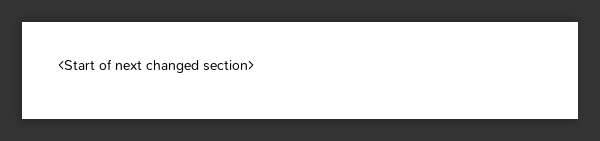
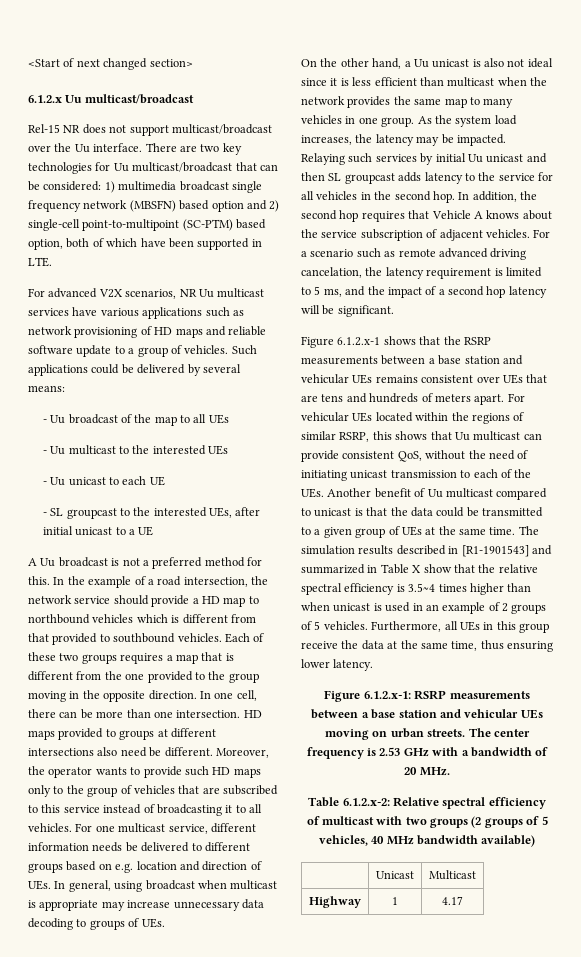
+ 6.1.2.x Uu multicast/broadcast
+ Rel-15 NR does not support multicast/broadcast over the Uu interface. There are two key technologies for Uu multicast/broadcast that can be considered: 1) multimedia broadcast single frequency network (MBSFN) based option and 2) single-cell point-to-multipoint (SC-PTM) based option, both of which have been supported in LTE.
+ For advanced V2X scenarios, NR Uu multicast services have various applications such as network provisioning of HD maps and reliable software update to a group of vehicles. Such applications could be delivered by several means:
+ - Uu broadcast of the map to all UEs
+ - Uu multicast to the interested UEs
+ - Uu unicast to each UE
+ - SL groupcast to the interested UEs, after initial unicast to a UE
+ A Uu broadcast is not a preferred method for this. In the example of a road intersection, the network service should provide a HD map to northbound vehicles which is different from that provided to southbound vehicles. Each of these two groups requires a map that is different from the one provided to the group moving in the opposite direction. In one cell, there can be more than one intersection. HD maps provided to groups at different intersections also need be different. Moreover, the operator wants to provide such HD maps only to the group of vehicles that are subscribed to this service instead of broadcasting it to all vehicles. For one multicast service, different information needs be delivered to different groups based on e.g. location and direction of UEs. In general, using broadcast when multicast is appropriate may increase unnecessary data decoding to groups of UEs.
+ On the other hand, a Uu unicast is also not ideal since it is less efficient than multicast when the network provides the same map to many vehicles in one group. As the system load increases, the latency may be impacted. Relaying such services by initial Uu unicast and then SL groupcast adds latency to the service for all vehicles in the second hop. In addition, the second hop requires that Vehicle A knows about the service subscription of adjacent vehicles. For a scenario such as remote advanced driving cancelation, the latency requirement is limited to 5 ms, and the impact of a second hop latency will be significant.
+ Figure 6.1.2.x-1 shows that the RSRP measurements between a base station and vehicular UEs remains consistent over UEs that are tens and hundreds of meters apart. For vehicular UEs located within the regions of similar RSRP, this shows that Uu multicast can provide consistent QoS, without the need of initiating unicast transmission to each of the UEs. Another benefit of Uu multicast compared to unicast is that the data could be transmitted to a given group of UEs at the same time. The simulation results described in [R1-1901543] and summarized in Table X show that the relative spectral efficiency is 3.5~4 times higher than when unicast is used in an example of 2 groups of 5 vehicles. Furthermore, all UEs in this group receive the data at the same time, thus ensuring lower latency.
+ Figure 6.1.2.x-1: RSRP measurements between a base station and vehicular UEs moving on urban streets. The center frequency is 2.53 GHz with a bandwidth of 20 MHz.
+ Table 6.1.2.x-2: Relative spectral efficiency of multicast with two groups (2 groups of 5 vehicles, 40 MHz bandwidth available)
+ | Unicast | Multicast
+ Highway | 1 | 4.17

